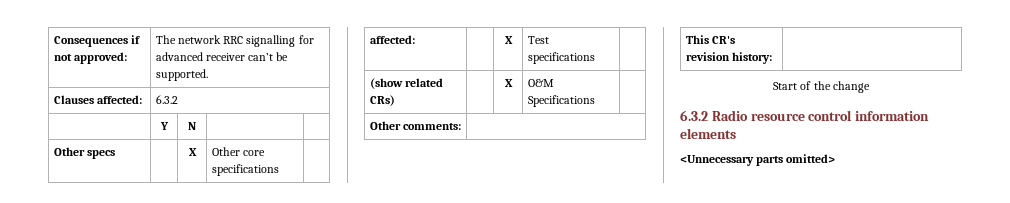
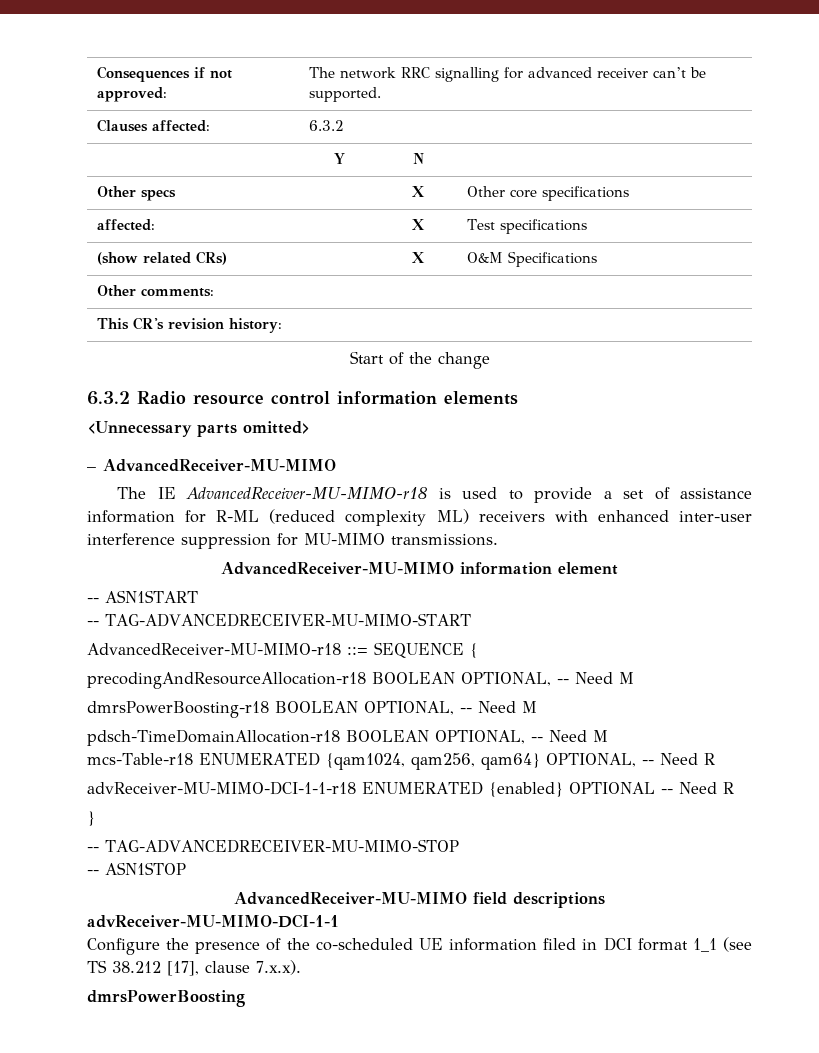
+ – AdvancedReceiver-MU-MIMO
+ The IE AdvancedReceiver-MU-MIMO-r18 is used to provide a set of assistance information for R-ML (reduced complexity ML) receivers with enhanced inter-user interference suppression for MU-MIMO transmissions.
+ AdvancedReceiver-MU-MIMO information element
+ -- ASN1START
+ -- TAG-ADVANCEDRECEIVER-MU-MIMO-START
+ AdvancedReceiver-MU-MIMO-r18 ::= SEQUENCE {
+ precodingAndResourceAllocation-r18 BOOLEAN OPTIONAL, -- Need M
+ dmrsPowerBoosting-r18 BOOLEAN OPTIONAL, -- Need M
+ pdsch-TimeDomainAllocation-r18 BOOLEAN OPTIONAL, -- Need M
+ mcs-Table-r18 ENUMERATED {qam1024, qam256, qam64} OPTIONAL, -- Need R
+ advReceiver-MU-MIMO-DCI-1-1-r18 ENUMERATED {enabled} OPTIONAL -- Need R
+ }
+ -- TAG-ADVANCEDRECEIVER-MU-MIMO-STOP
+ -- ASN1STOP
+ AdvancedReceiver-MU-MIMO field descriptions
+ advReceiver-MU-MIMO-DCI-1-1
+ Configure the presence of the co-scheduled UE information filed in DCI format 1_1 (see TS 38.212 [17], clause 7.x.x).
+ dmrsPowerBoosting

